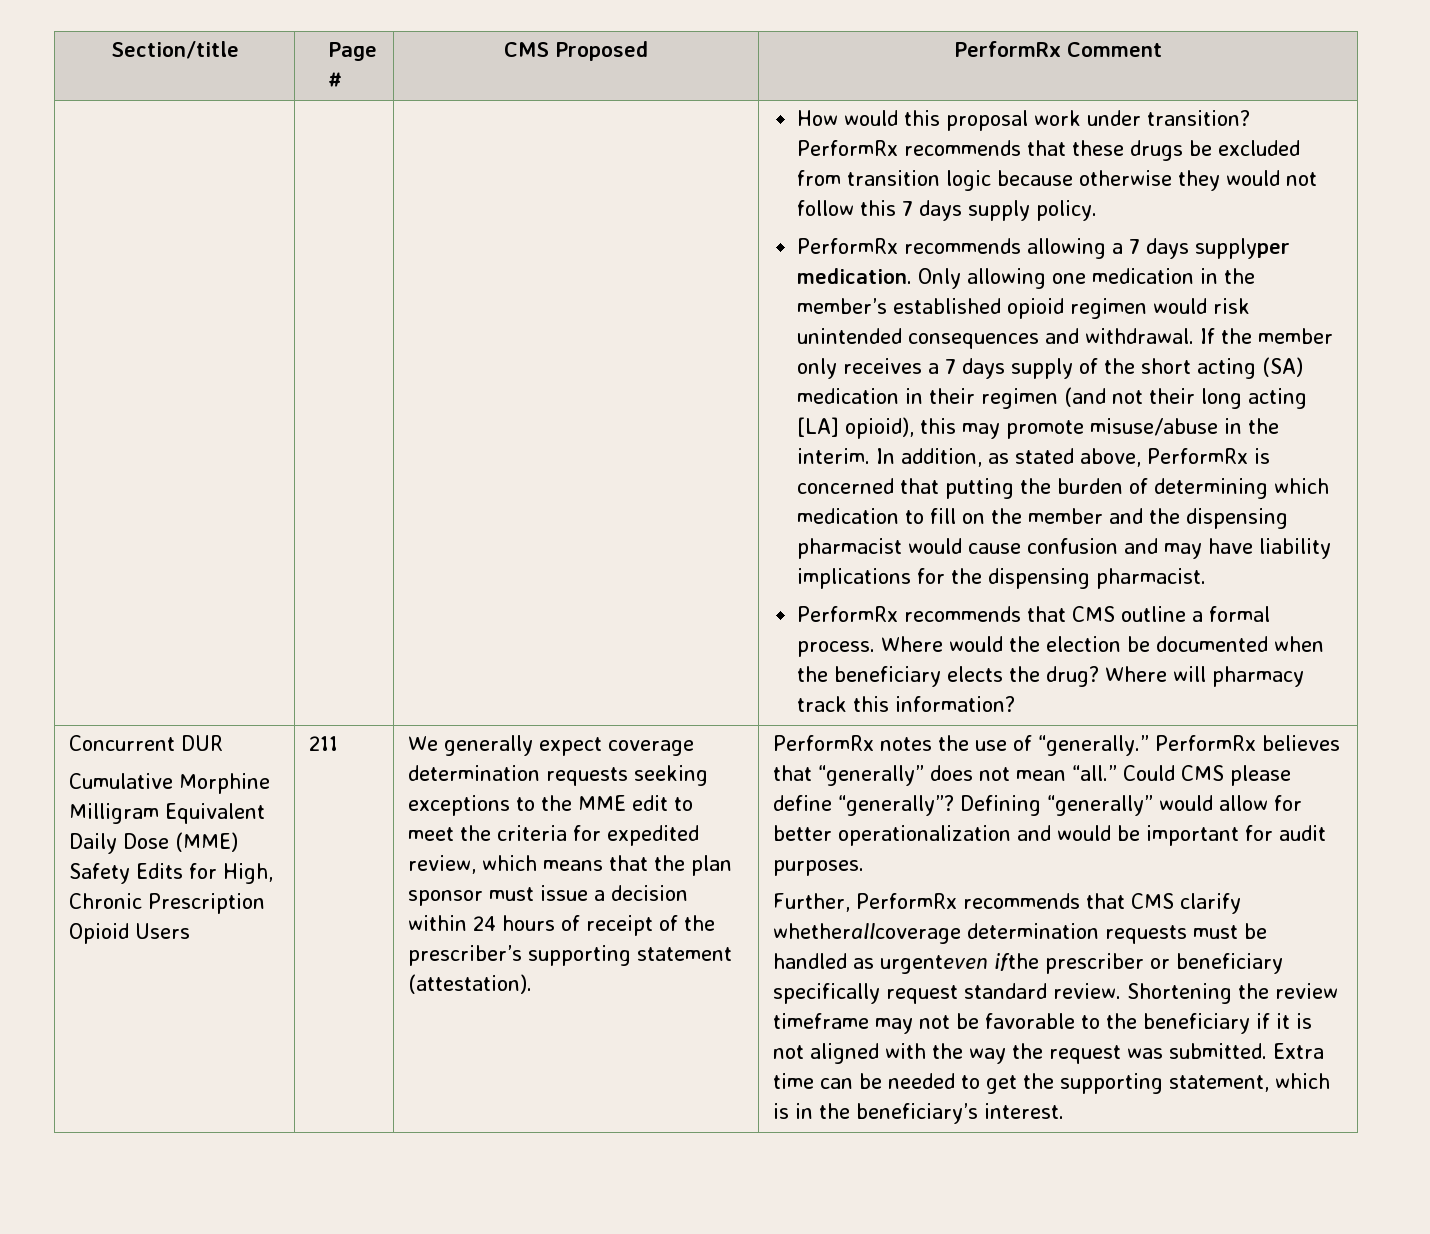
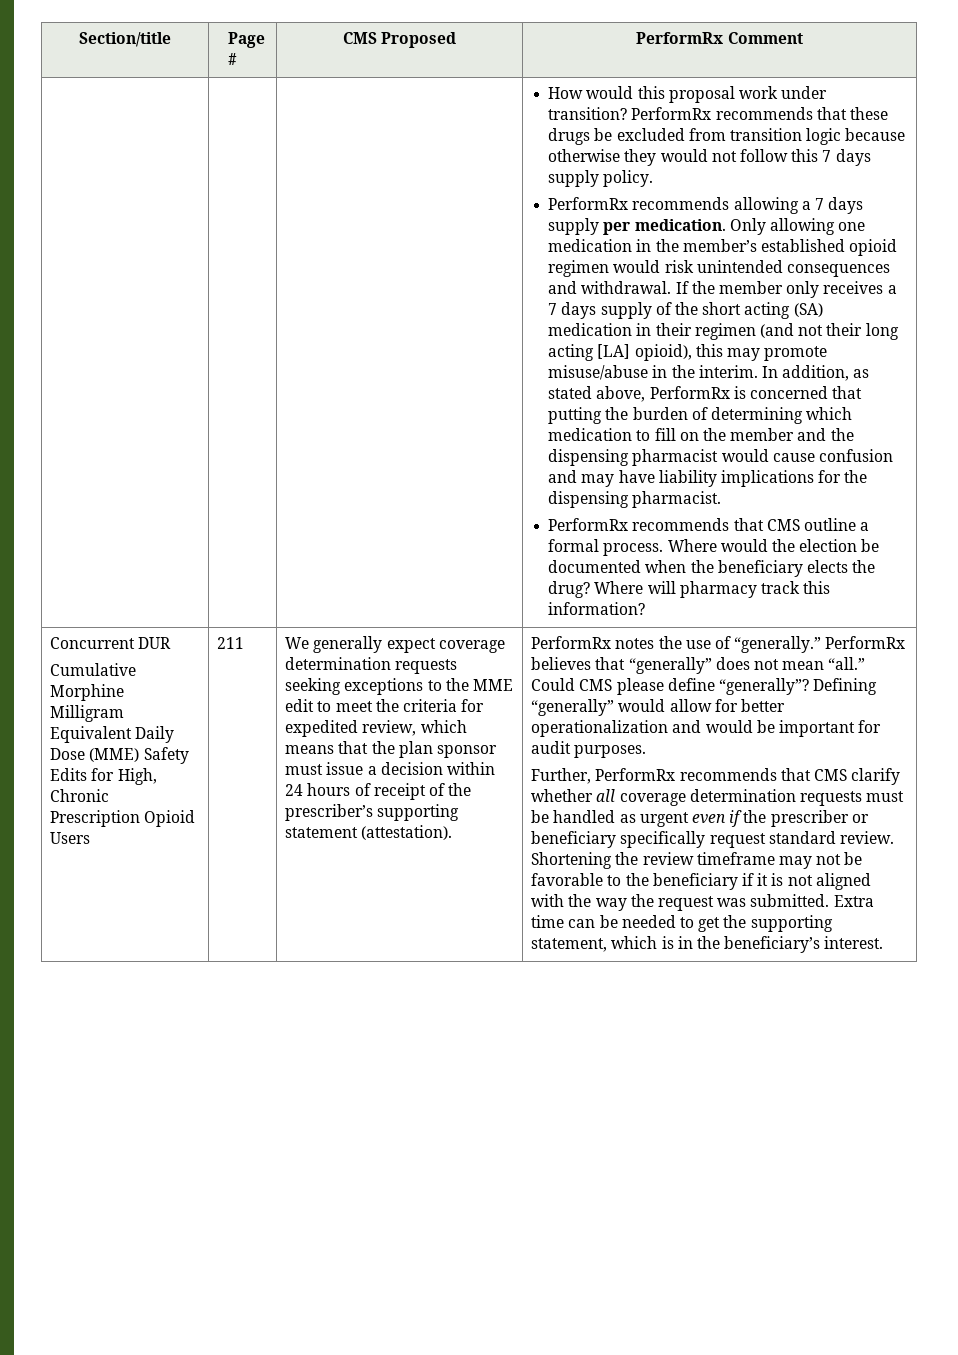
- PerformRx recommends allowing a 7 days supplyper medication.
+ PerformRx recommends allowing a 7 days supply per medication.
- Further, PerformRx recommends that CMS clarify whetherallcoverage determination requests must be handled as urgenteven ifthe prescriber or beneficiary specifically request standard review.
+ Further, PerformRx recommends that CMS clarify whether all coverage determination requests must be handled as urgent even if the prescriber or beneficiary specifically request standard review.

